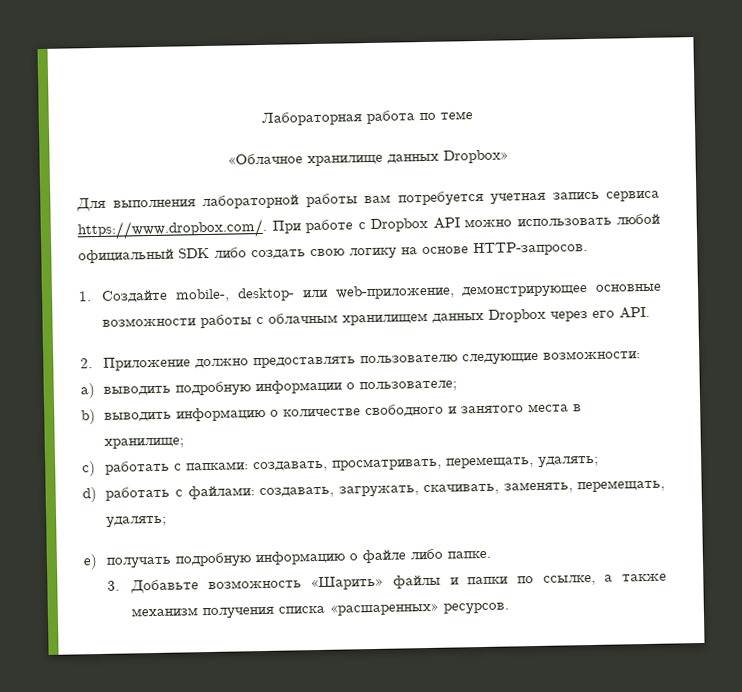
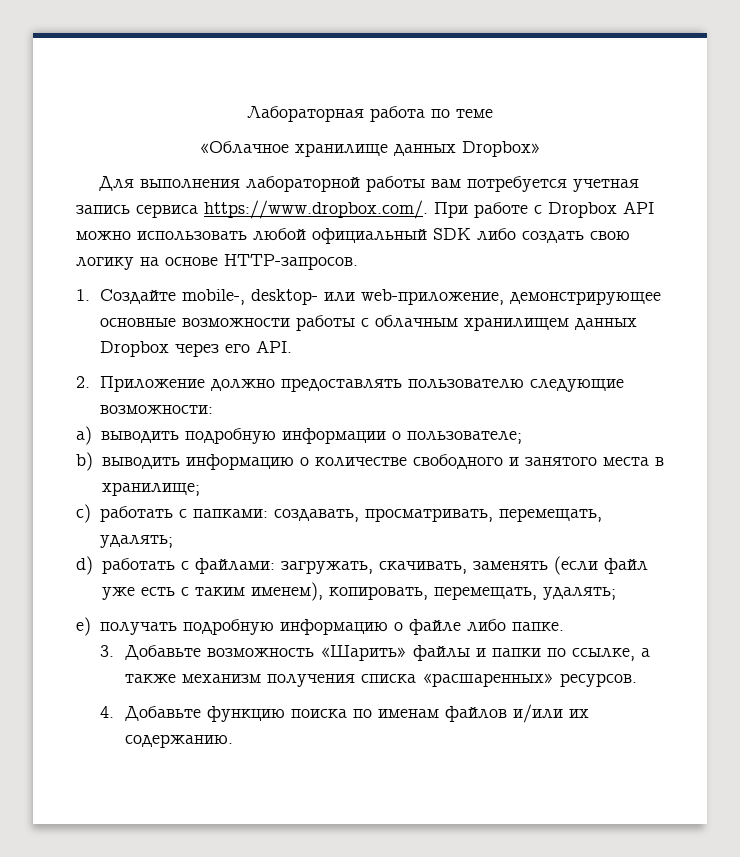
- d) работать с файлами: создавать, загружать, скачивать, заменять, перемещать, удалять;
+ d) работать с файлами: загружать, скачивать, заменять (если файл уже есть с таким именем), копировать, перемещать, удалять;
+ 4. Добавьте функцию поиска по именам файлов и/или их содержанию.

